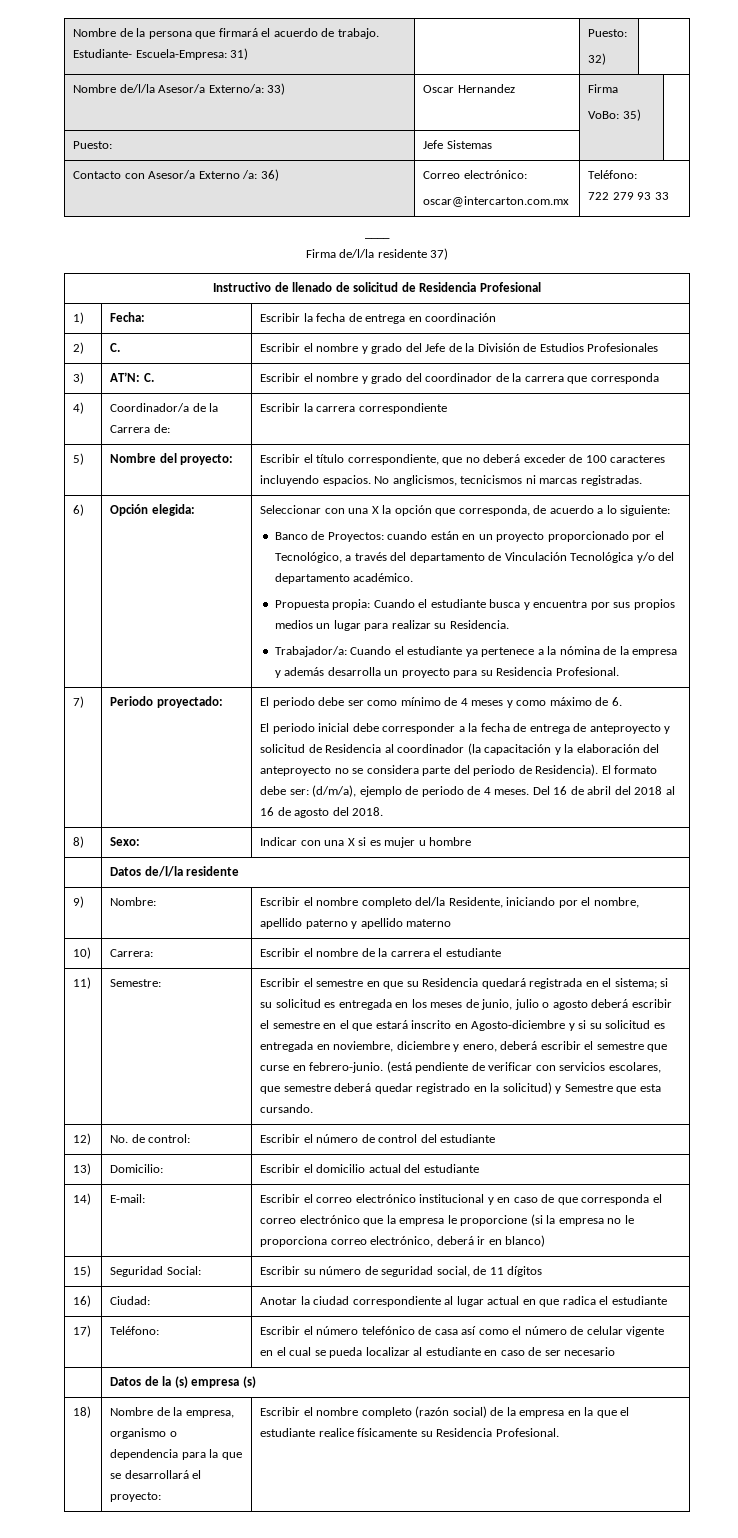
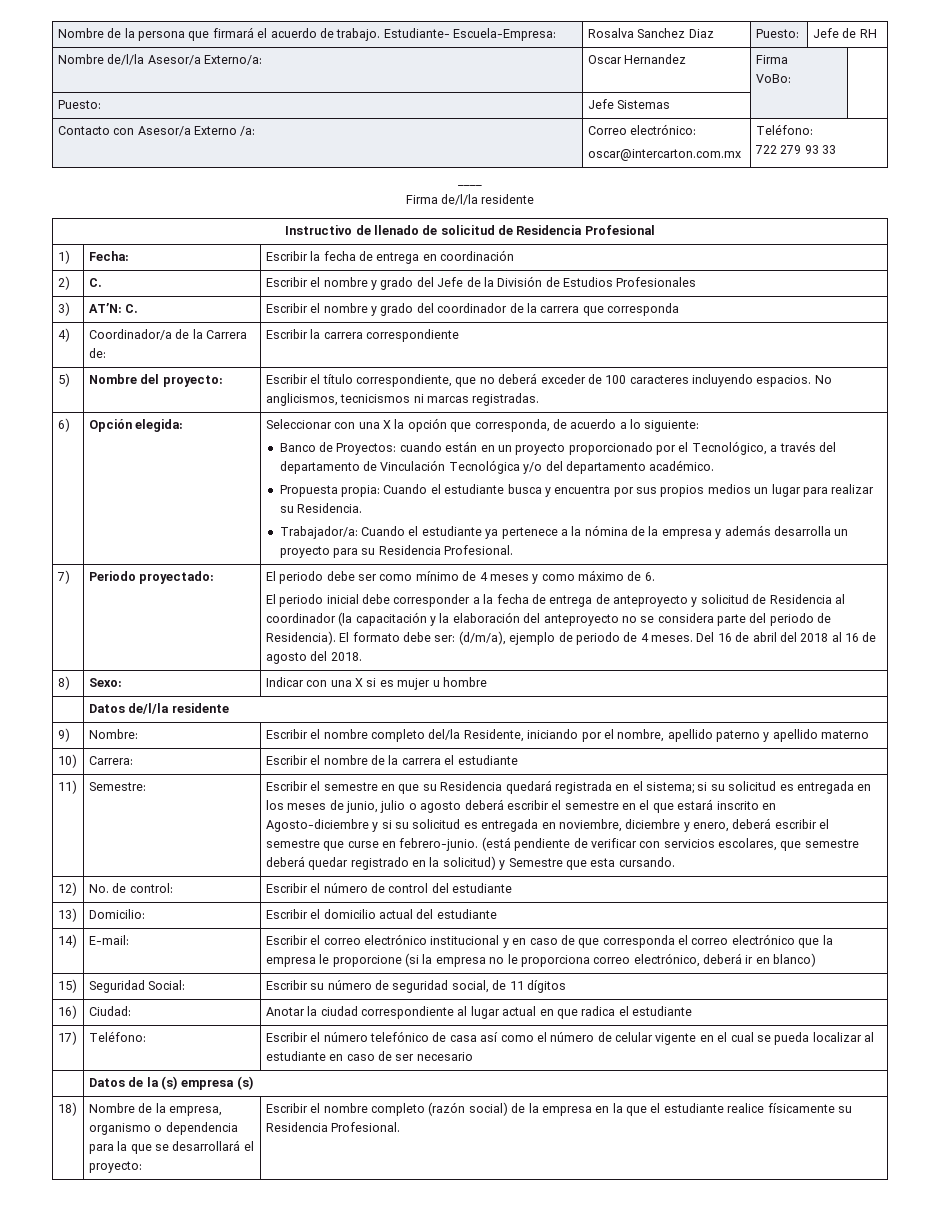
- Nombre de la persona que firmará el acuerdo de trabajo. Estudiante- Escuela-Empresa: 31) | | Puesto:
- 32) |
+ Nombre de la persona que firmará el acuerdo de trabajo. Estudiante- Escuela-Empresa: | Rosalva Sanchez Diaz | Puesto: | Jefe de RH
- Nombre de/l/la Asesor/a Externo/a: 33) | Oscar Hernandez | Firma
- VoBo: 35) |
+ Nombre de/l/la Asesor/a Externo/a: | Oscar Hernandez | Firma
+ VoBo: |
- Contacto con Asesor/a Externo /a: 36) | Correo electrónico:
+ Contacto con Asesor/a Externo /a: | Correo electrónico:
- Firma de/l/la residente 37)
+ Firma de/l/la residente

